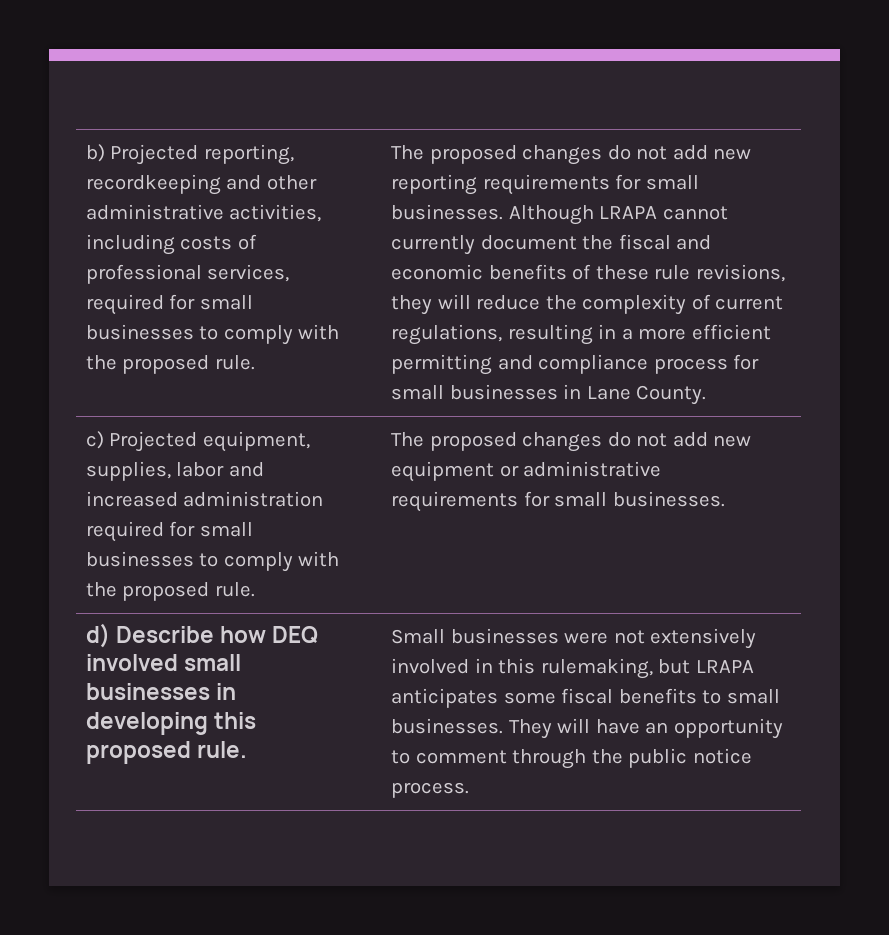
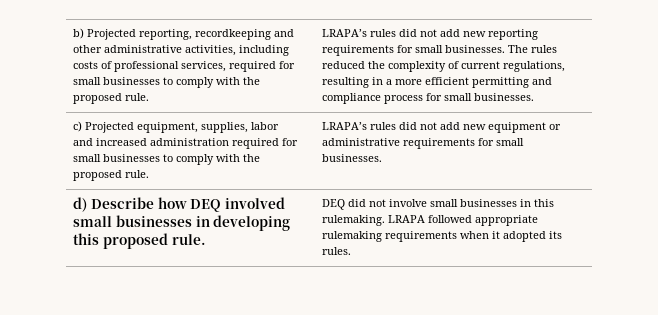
- The proposed changes do not add new reporting requirements for small businesses.
+ LRAPA’s rules did not add new reporting requirements for small businesses.
- Although LRAPA cannot currently document the fiscal and economic benefits of these rule revisions, they will reduce the complexity of current regulations, resulting in a more efficient permitting and compliance process for small businesses in Lane County.
+ The rules reduced the complexity of current regulations, resulting in a more efficient permitting and compliance process for small businesses.
- c) Projected equipment, supplies, labor and increased administration required for small businesses to comply with the proposed rule. | The proposed changes do not add new equipment or administrative requirements for small businesses.
+ c) Projected equipment, supplies, labor and increased administration required for small businesses to comply with the proposed rule. | LRAPA’s rules did not add new equipment or administrative requirements for small businesses.
- Small businesses were not extensively involved in this rulemaking, but LRAPA anticipates some fiscal benefits to small businesses. They will have an opportunity to comment through the public notice process.
+ DEQ did not involve small businesses in this rulemaking. LRAPA followed appropriate rulemaking requirements when it adopted its rules.

